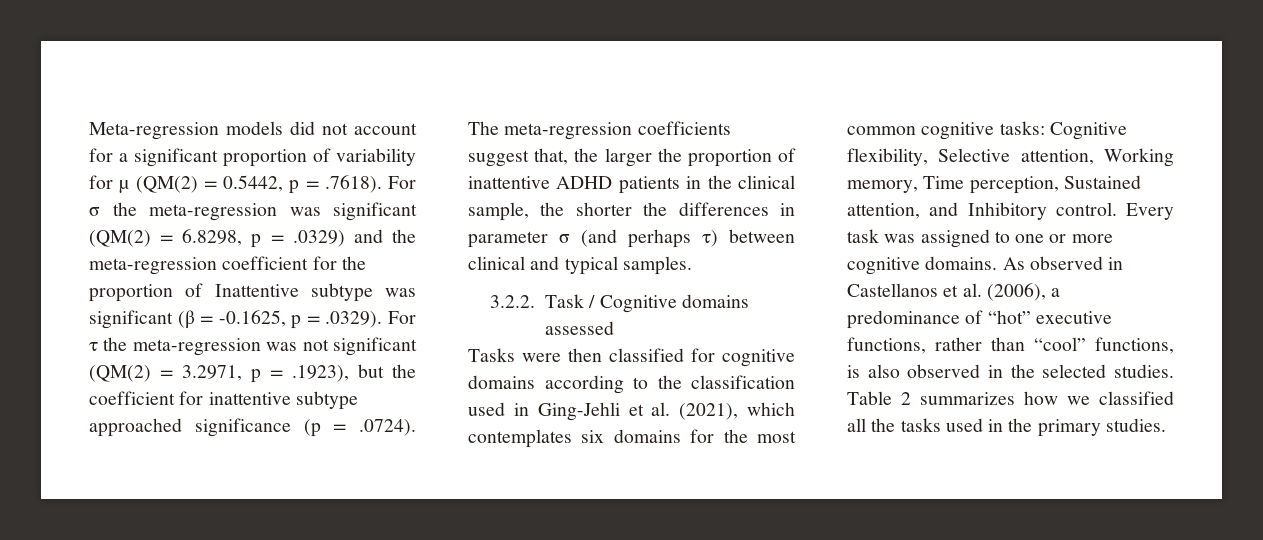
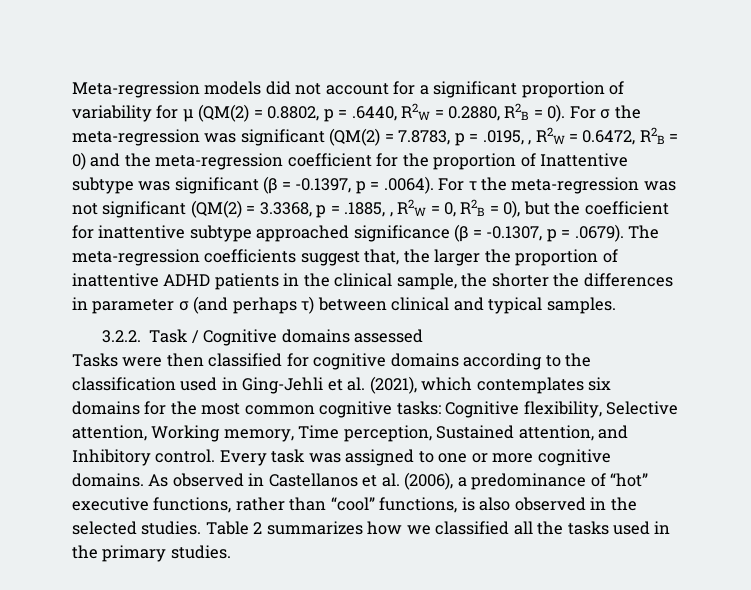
- Meta-regression models did not account for a significant proportion of variability for µ (QM(2) = 0.5442, p = .7618). For σ the meta-regression was significant (QM(2) = 6.8298, p = .0329) and the meta-regression coefficient for the proportion of Inattentive subtype was significant (β = -0.1625, p = .0329). For τ the meta-regression was not significant (QM(2) = 3.2971, p = .1923), but the coefficient for inattentive subtype approached significance (p = .0724). The meta-regression coefficients suggest that, the larger the proportion of inattentive ADHD patients in the clinical sample, the shorter the differences in parameter σ (and perhaps τ) between clinical and typical samples.
+ Meta-regression models did not account for a significant proportion of variability for µ (QM(2) = 0.8802, p = .6440, R2W = 0.2880, R2B = 0). For σ the meta-regression was significant (QM(2) = 7.8783, p = .0195, , R2W = 0.6472, R2B = 0) and the meta-regression coefficient for the proportion of Inattentive subtype was significant (β = -0.1397, p = .0064). For τ the meta-regression was not significant (QM(2) = 3.3368, p = .1885, , R2W = 0, R2B = 0), but the coefficient for inattentive subtype approached significance (β = -0.1307, p = .0679). The meta-regression coefficients suggest that, the larger the proportion of inattentive ADHD patients in the clinical sample, the shorter the differences in parameter σ (and perhaps τ) between clinical and typical samples.

